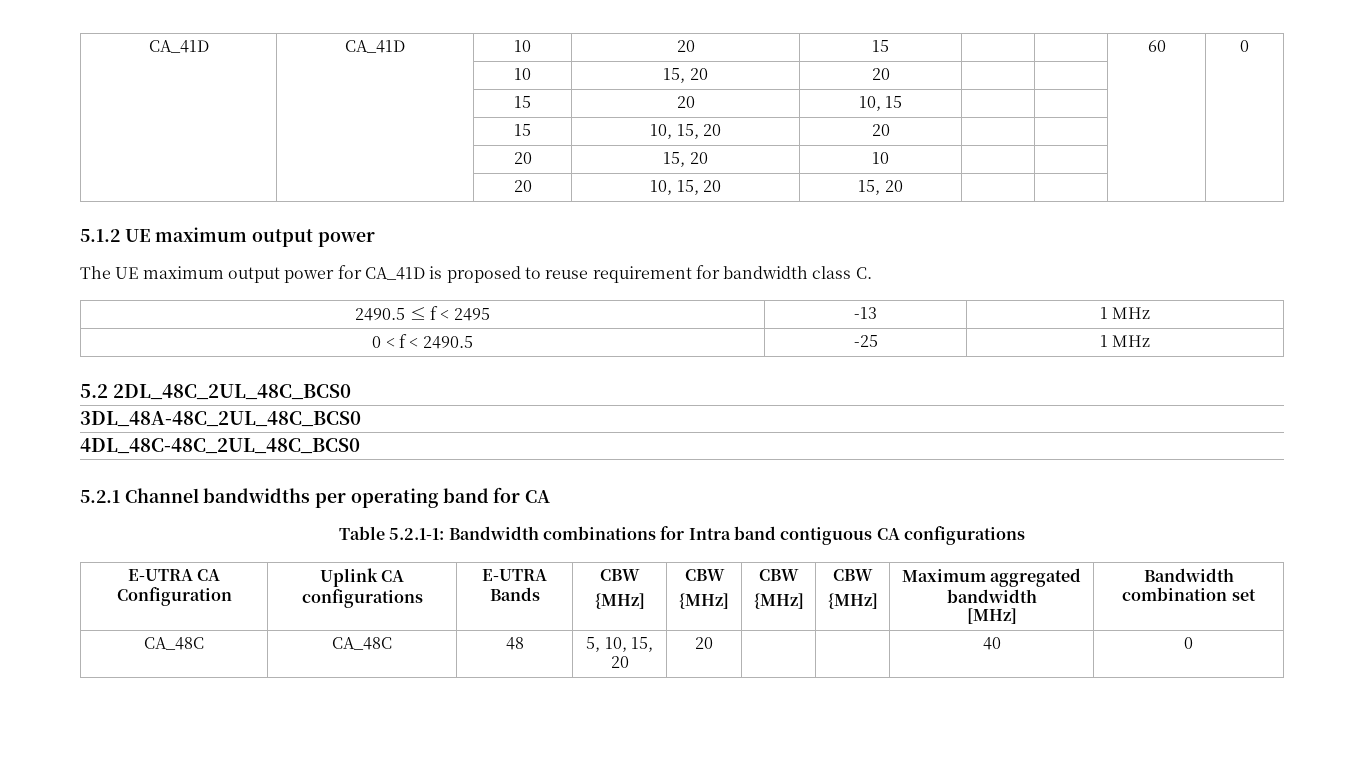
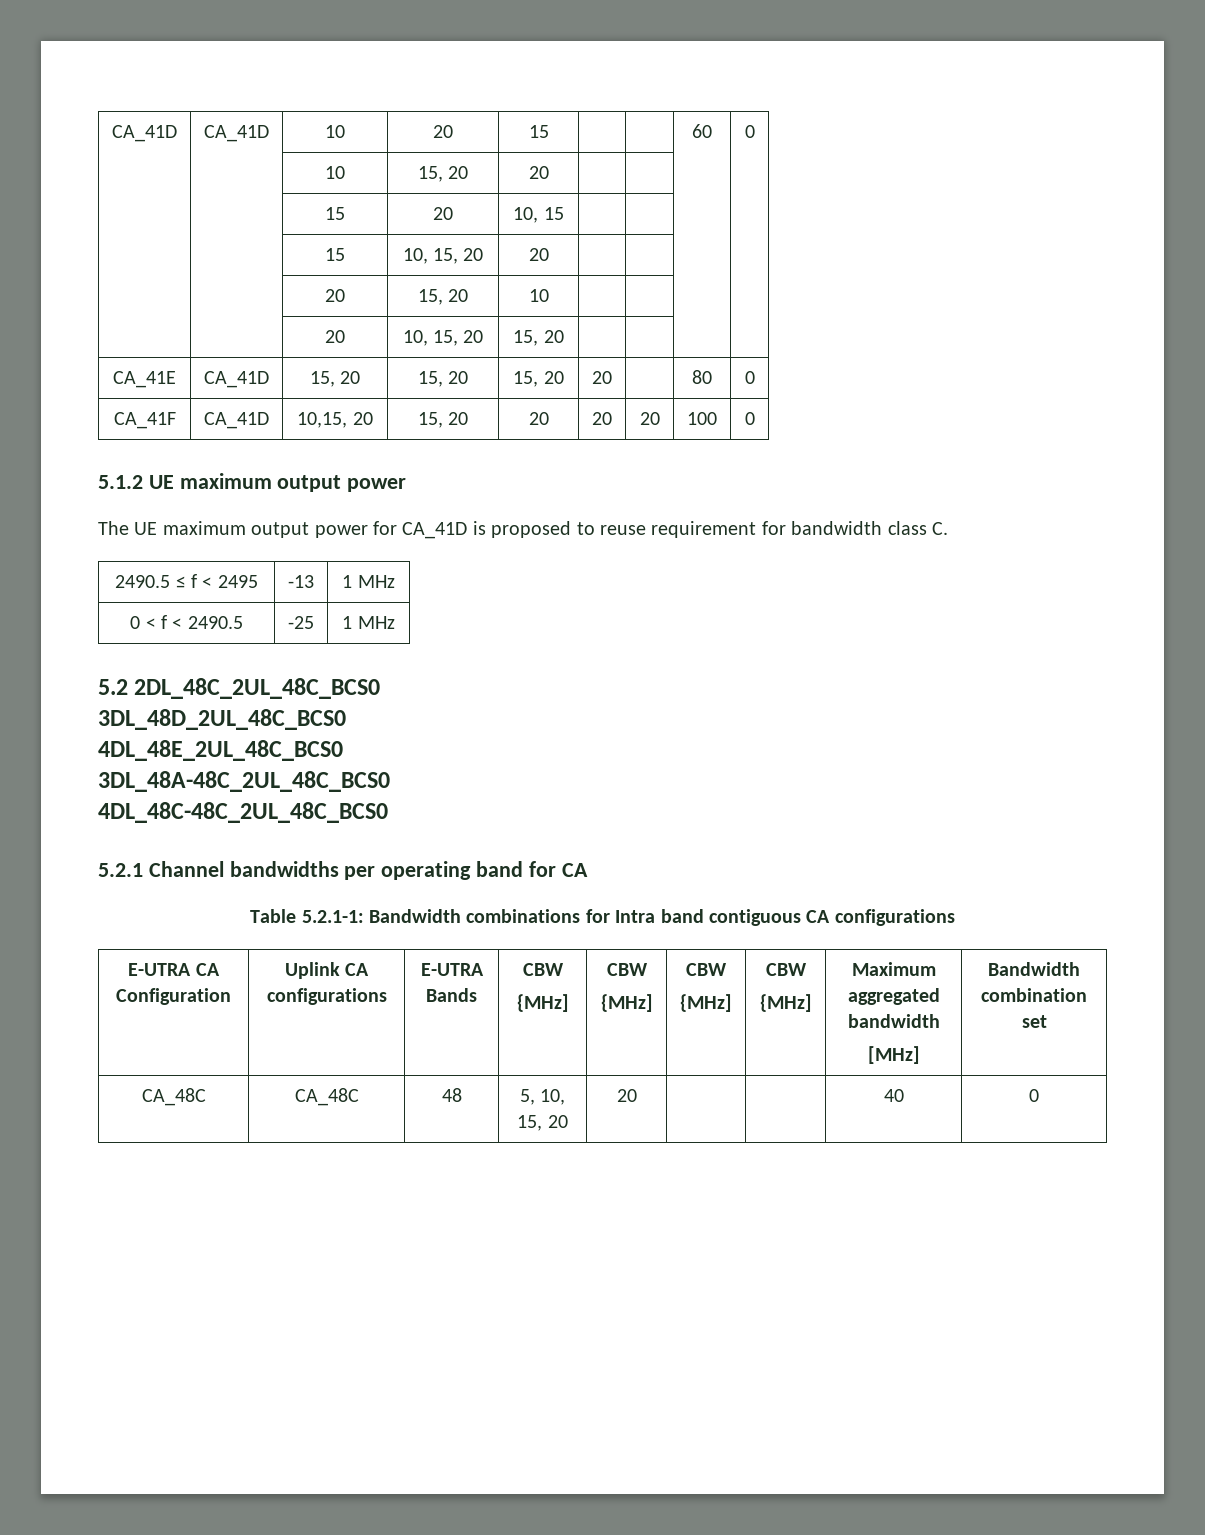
+ CA_41E | CA_41D | 15, 20 | 15, 20 | 15, 20 | 20 | | 80 | 0
+ CA_41F | CA_41D | 10,15, 20 | 15, 20 | 20 | 20 | 20 | 100 | 0
+ 3DL_48D_2UL_48C_BCS0
+ 4DL_48E_2UL_48C_BCS0

